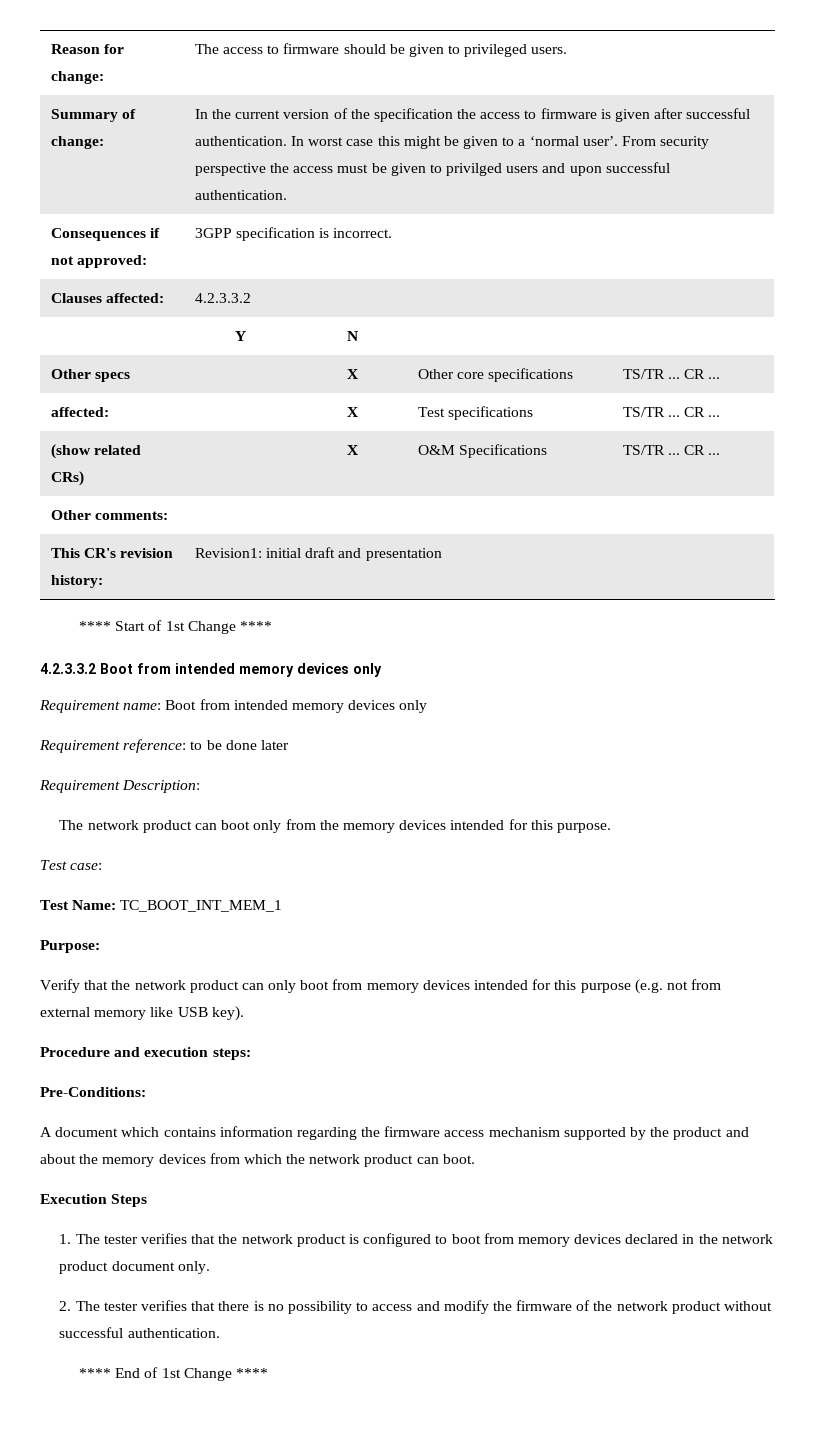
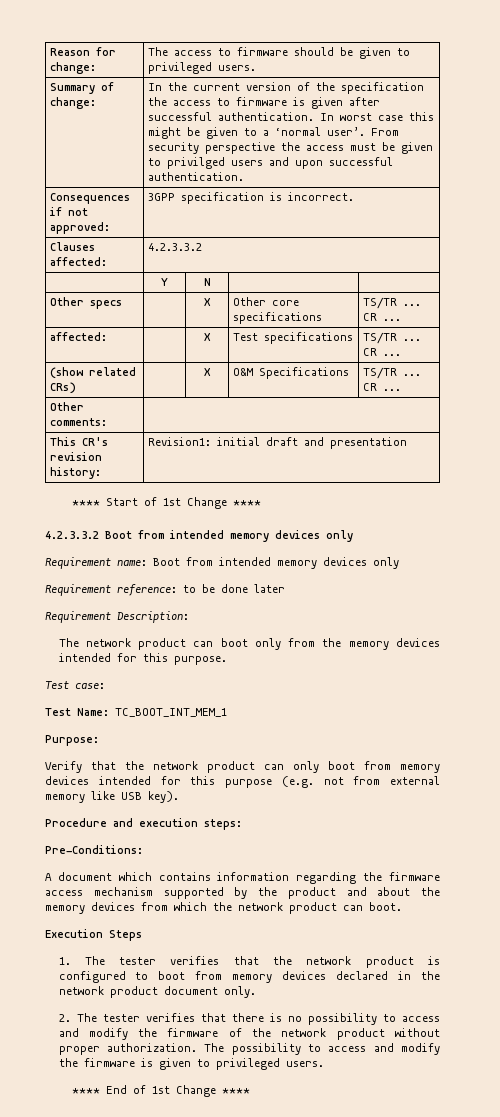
- 2. The tester verifies that there is no possibility to access and modify the firmware of the network product without successful authentication.
+ 2. The tester verifies that there is no possibility to access and modify the firmware of the network product without proper authorization. The possibility to access and modify the firmware is given to privileged users.

